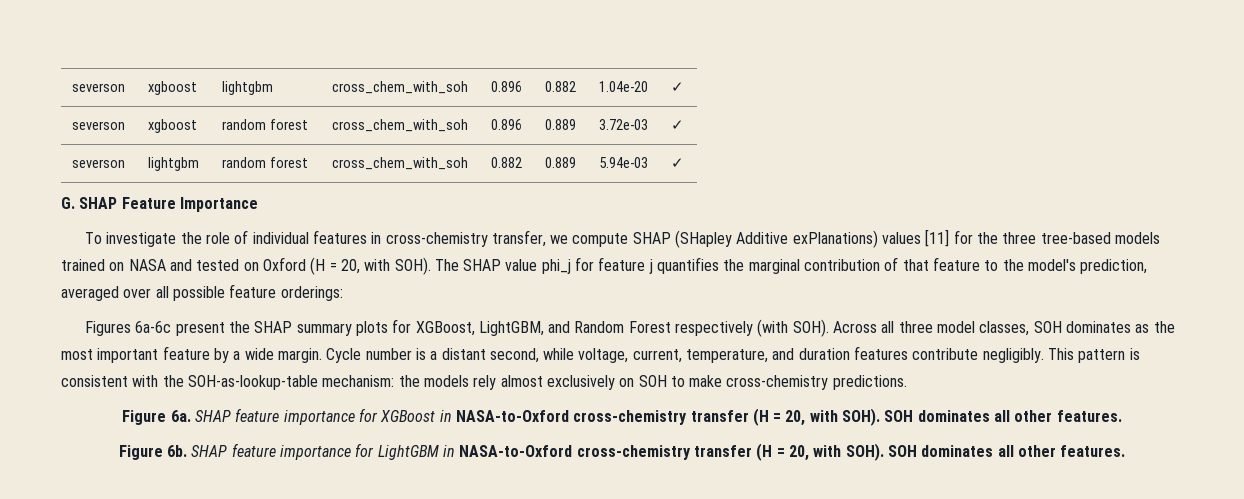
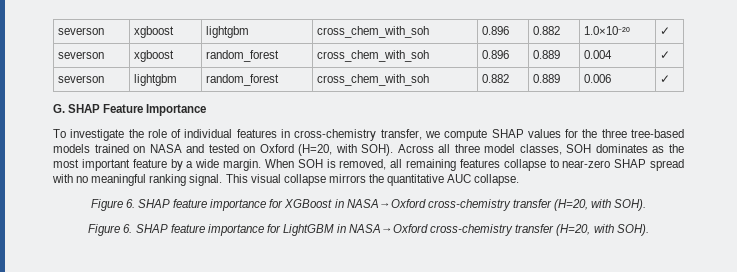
- severson | xgboost | lightgbm | cross_chem_with_soh | 0.896 | 0.882 | 1.04e-20 | ✓
+ severson | xgboost | lightgbm | cross_chem_with_soh | 0.896 | 0.882 | 1.0×10⁻²⁰ | ✓
- severson | xgboost | random forest | cross_chem_with_soh | 0.896 | 0.889 | 3.72e-03 | ✓
+ severson | xgboost | random_forest | cross_chem_with_soh | 0.896 | 0.889 | 0.004 | ✓
- severson | lightgbm | random forest | cross_chem_with_soh | 0.882 | 0.889 | 5.94e-03 | ✓
+ severson | lightgbm | random_forest | cross_chem_with_soh | 0.882 | 0.889 | 0.006 | ✓
- To investigate the role of individual features in cross-chemistry transfer, we compute SHAP (SHapley Additive exPlanations) values [11] for the three tree-based models trained on NASA and tested on Oxford (H = 20, with SOH). The SHAP value phi_j for feature j quantifies the marginal contribution of that feature to the model's prediction, averaged over all possible feature orderings:
- Figures 6a-6c present the SHAP summary plots for XGBoost, LightGBM, and Random Forest respectively (with SOH).
+ To investigate the role of individual features in cross-chemistry transfer, we compute SHAP values for the three tree-based models trained on NASA and tested on Oxford (H=20, with SOH).
- Cycle number is a distant second, while voltage, current, temperature, and duration features contribute negligibly. This pattern is consistent with the SOH-as-lookup-table mechanism: the models rely almost exclusively on SOH to make cross-chemistry predictions.
- Figure 6a. SHAP feature importance for XGBoost in NASA-to-Oxford cross-chemistry transfer (H = 20, with SOH). SOH dominates all other features.
- Figure 6b. SHAP feature importance for LightGBM in NASA-to-Oxford cross-chemistry transfer (H = 20, with SOH). SOH dominates all other features.
+ When SOH is removed, all remaining features collapse to near-zero SHAP spread with no meaningful ranking signal. This visual collapse mirrors the quantitative AUC collapse.
+ Figure 6. SHAP feature importance for XGBoost in NASA→Oxford cross-chemistry transfer (H=20, with SOH).
+ Figure 6. SHAP feature importance for LightGBM in NASA→Oxford cross-chemistry transfer (H=20, with SOH).

